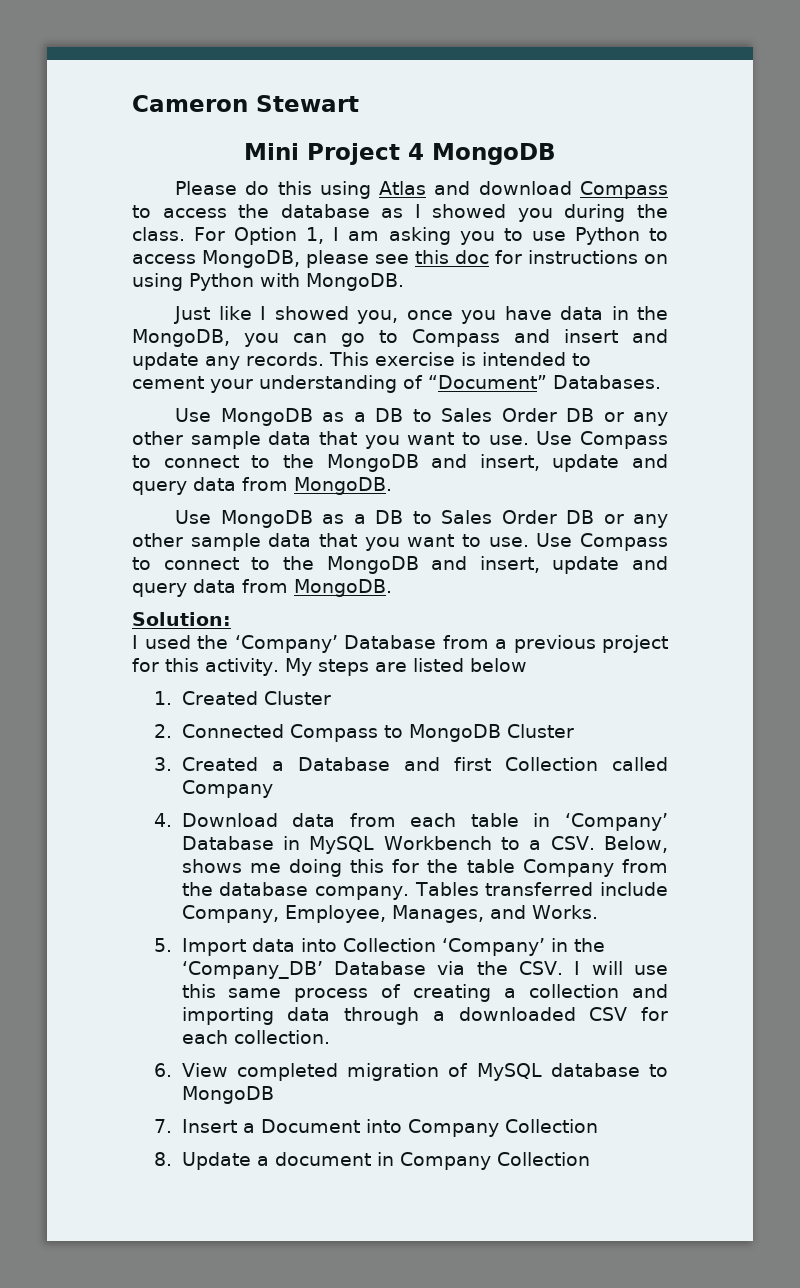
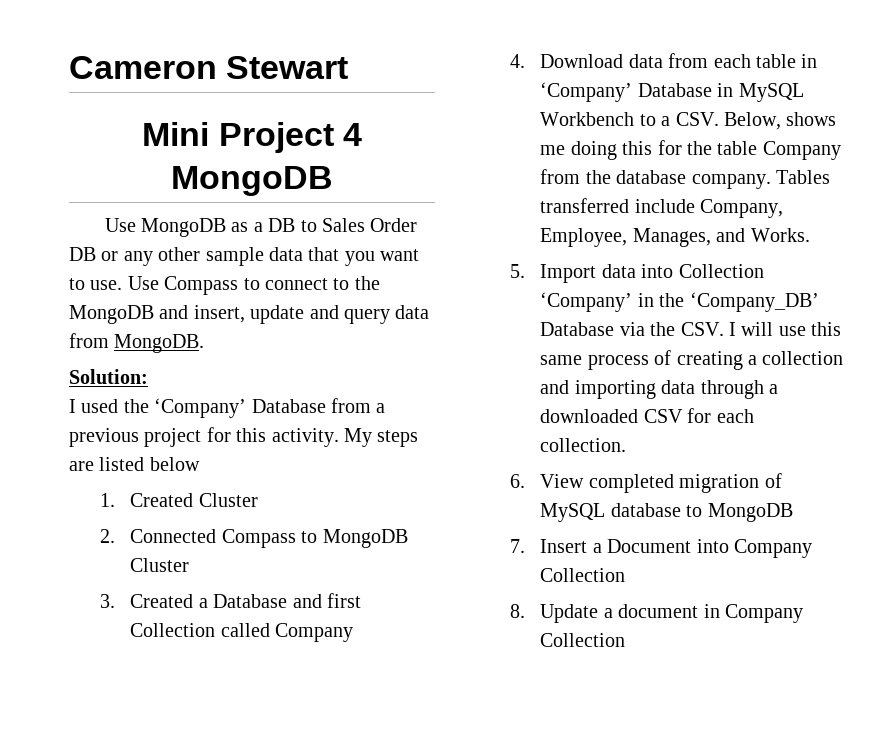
- Please do this using Atlas and download Compass to access the database as I showed you during the class. For Option 1, I am asking you to use Python to access MongoDB, please see this doc for instructions on using Python with MongoDB.
- Just like I showed you, once you have data in the MongoDB, you can go to Compass and insert and update any records. This exercise is intended to cement your understanding of “Document” Databases.
- Use MongoDB as a DB to Sales Order DB or any other sample data that you want to use. Use Compass to connect to the MongoDB and insert, update and query data from MongoDB.

